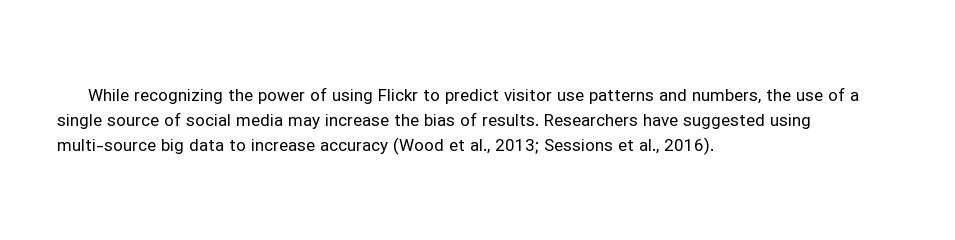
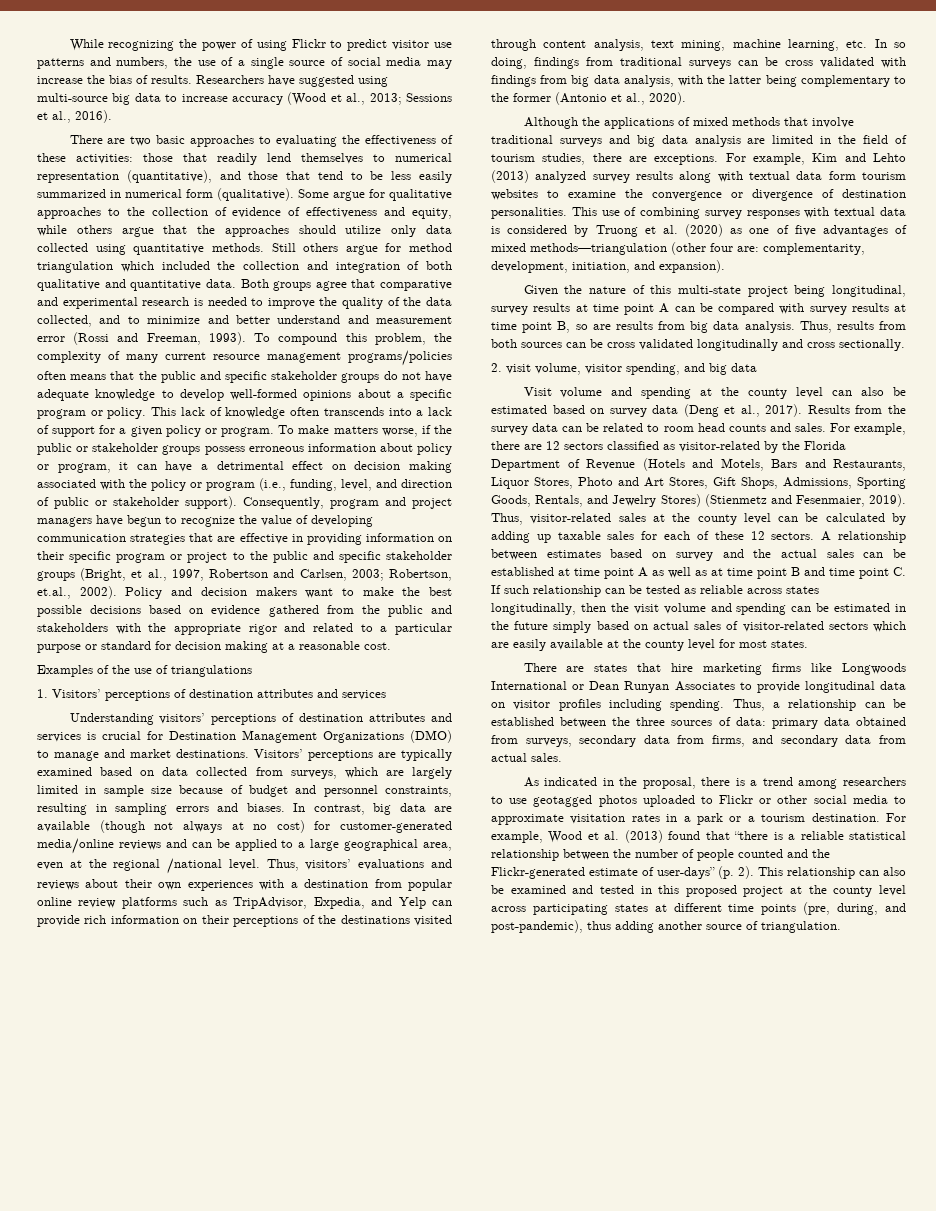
+ There are two basic approaches to evaluating the effectiveness of these activities: those that readily lend themselves to numerical representation (quantitative), and those that tend to be less easily summarized in numerical form (qualitative). Some argue for qualitative approaches to the collection of evidence of effectiveness and equity, while others argue that the approaches should utilize only data collected using quantitative methods. Still others argue for method triangulation which included the collection and integration of both qualitative and quantitative data. Both groups agree that comparative and experimental research is needed to improve the quality of the data collected, and to minimize and better understand and measurement error (Rossi and Freeman, 1993). To compound this problem, the complexity of many current resource management programs/policies often means that the public and specific stakeholder groups do not have adequate knowledge to develop well-formed opinions about a specific program or policy. This lack of knowledge often transcends into a lack of support for a given policy or program. To make matters worse, if the public or stakeholder groups possess erroneous information about policy or program, it can have a detrimental effect on decision making associated with the policy or program (i.e., funding, level, and direction of public or stakeholder support). Consequently, program and project managers have begun to recognize the value of developing communication strategies that are effective in providing information on their specific program or project to the public and specific stakeholder groups (Bright, et al., 1997, Robertson and Carlsen, 2003; Robertson, et.al., 2002). Policy and decision makers want to make the best possible decisions based on evidence gathered from the public and stakeholders with the appropriate rigor and related to a particular purpose or standard for decision making at a reasonable cost.
+ Examples of the use of triangulations
+ 1. Visitors’ perceptions of destination attributes and services
+ Understanding visitors’ perceptions of destination attributes and services is crucial for Destination Management Organizations (DMO) to manage and market destinations. Visitors’ perceptions are typically examined based on data collected from surveys, which are largely limited in sample size because of budget and personnel constraints, resulting in sampling errors and biases. In contrast, big data are available (though not always at no cost) for customer-generated media/online reviews and can be applied to a large geographical area, even at the regional /national level. Thus, visitors’ evaluations and reviews about their own experiences with a destination from popular online review platforms such as TripAdvisor, Expedia, and Yelp can provide rich information on their perceptions of the destinations visited through content analysis, text mining, machine learning, etc. In so doing, findings from traditional surveys can be cross validated with findings from big data analysis, with the latter being complementary to the former (Antonio et al., 2020).
+ Although the applications of mixed methods that involve traditional surveys and big data analysis are limited in the field of tourism studies, there are exceptions. For example, Kim and Lehto (2013) analyzed survey results along with textual data form tourism websites to examine the convergence or divergence of destination personalities. This use of combining survey responses with textual data is considered by Truong et al. (2020) as one of five advantages of mixed methods—triangulation (other four are: complementarity, development, initiation, and expansion).
+ Given the nature of this multi-state project being longitudinal, survey results at time point A can be compared with survey results at time point B, so are results from big data analysis. Thus, results from both sources can be cross validated longitudinally and cross sectionally.
+ 2. visit volume, visitor spending, and big data
+ Visit volume and spending at the county level can also be estimated based on survey data (Deng et al., 2017). Results from the survey data can be related to room head counts and sales. For example, there are 12 sectors classified as visitor-related by the Florida Department of Revenue (Hotels and Motels, Bars and Restaurants, Liquor Stores, Photo and Art Stores, Gift Shops, Admissions, Sporting Goods, Rentals, and Jewelry Stores) (Stienmetz and Fesenmaier, 2019). Thus, visitor-related sales at the county level can be calculated by adding up taxable sales for each of these 12 sectors. A relationship between estimates based on survey and the actual sales can be established at time point A as well as at time point B and time point C. If such relationship can be tested as reliable across states longitudinally, then the visit volume and spending can be estimated in the future simply based on actual sales of visitor-related sectors which are easily available at the county level for most states.
+ There are states that hire marketing firms like Longwoods International or Dean Runyan Associates to provide longitudinal data on visitor profiles including spending. Thus, a relationship can be established between the three sources of data: primary data obtained from surveys, secondary data from firms, and secondary data from actual sales.
+ As indicated in the proposal, there is a trend among researchers to use geotagged photos uploaded to Flickr or other social media to approximate visitation rates in a park or a tourism destination. For example, Wood et al. (2013) found that “there is a reliable statistical relationship between the number of people counted and the Flickr-generated estimate of user-days” (p. 2). This relationship can also be examined and tested in this proposed project at the county level across participating states at different time points (pre, during, and post-pandemic), thus adding another source of triangulation.

